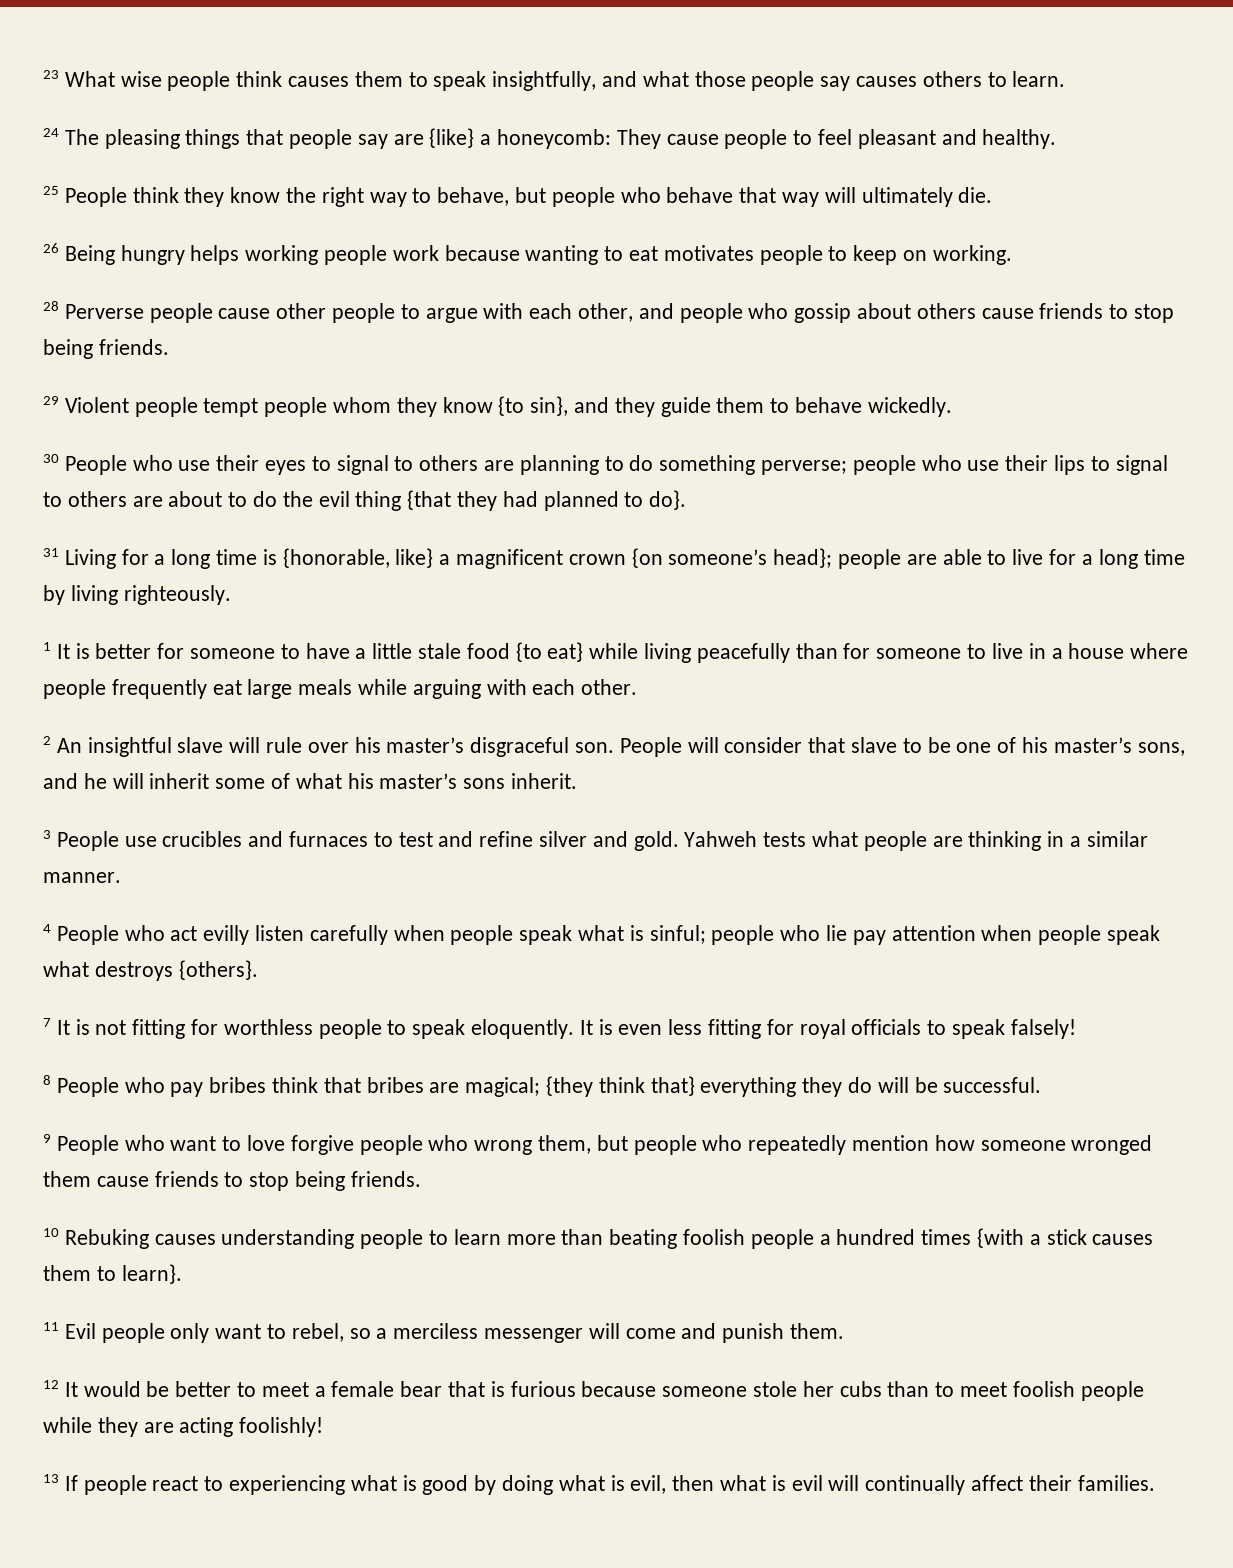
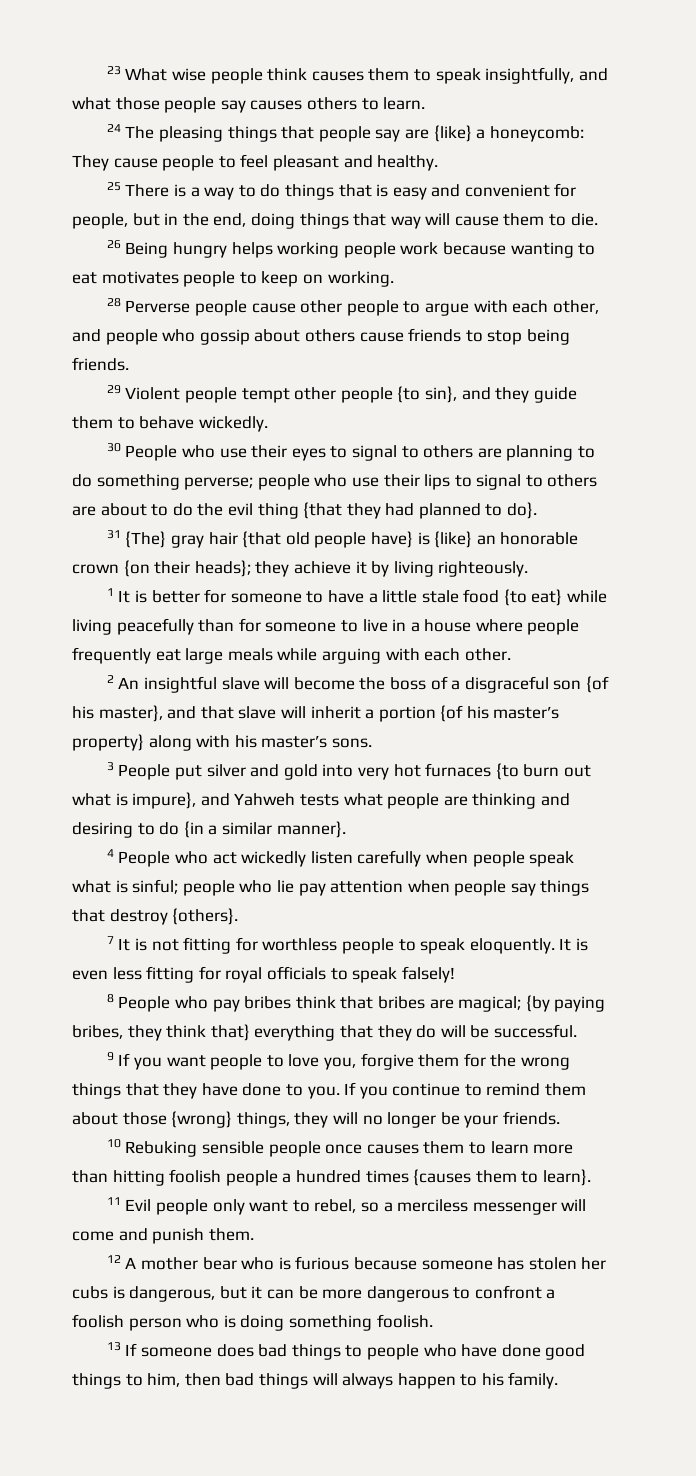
- 25 People think they know the right way to behave, but people who behave that way will ultimately die.
+ 25 There is a way to do things that is easy and convenient for people, but in the end, doing things that way will cause them to die.
- 29 Violent people tempt people whom they know {to sin}, and they guide them to behave wickedly.
+ 29 Violent people tempt other people {to sin}, and they guide them to behave wickedly.
- 31 Living for a long time is {honorable, like} a magnificent crown {on someone’s head}; people are able to live for a long time by living righteously.
+ 31 {The} gray hair {that old people have} is {like} an honorable crown {on their heads}; they achieve it by living righteously.
- 2 An insightful slave will rule over his master’s disgraceful son. People will consider that slave to be one of his master’s sons, and he will inherit some of what his master’s sons inherit.
- 3 People use crucibles and furnaces to test and refine silver and gold. Yahweh tests what people are thinking in a similar manner.
+ 2 An insightful slave will become the boss of a disgraceful son {of his master}, and that slave will inherit a portion {of his master’s property} along with his master’s sons.
+ 3 People put silver and gold into very hot furnaces {to burn out what is impure}, and Yahweh tests what people are thinking and desiring to do {in a similar manner}.
- 4 People who act evilly listen carefully when people speak what is sinful; people who lie pay attention when people speak what destroys {others}.
+ 4 People who act wickedly listen carefully when people speak what is sinful; people who lie pay attention when people say things that destroy {others}.
- 8 People who pay bribes think that bribes are magical; {they think that} everything they do will be successful.
+ 8 People who pay bribes think that bribes are magical; {by paying bribes, they think that} everything that they do will be successful.
- 9 People who want to love forgive people who wrong them, but people who repeatedly mention how someone wronged them cause friends to stop being friends.
- 10 Rebuking causes understanding people to learn more than beating foolish people a hundred times {with a stick causes them to learn}.
+ 9 If you want people to love you, forgive them for the wrong things that they have done to you. If you continue to remind them about those {wrong} things, they will no longer be your friends.
+ 10 Rebuking sensible people once causes them to learn more than hitting foolish people a hundred times {causes them to learn}.
- 12 It would be better to meet a female bear that is furious because someone stole her cubs than to meet foolish people while they are acting foolishly!
- 13 If people react to experiencing what is good by doing what is evil, then what is evil will continually affect their families.
+ 12 A mother bear who is furious because someone has stolen her cubs is dangerous, but it can be more dangerous to confront a foolish person who is doing something foolish.
+ 13 If someone does bad things to people who have done good things to him, then bad things will always happen to his family.

